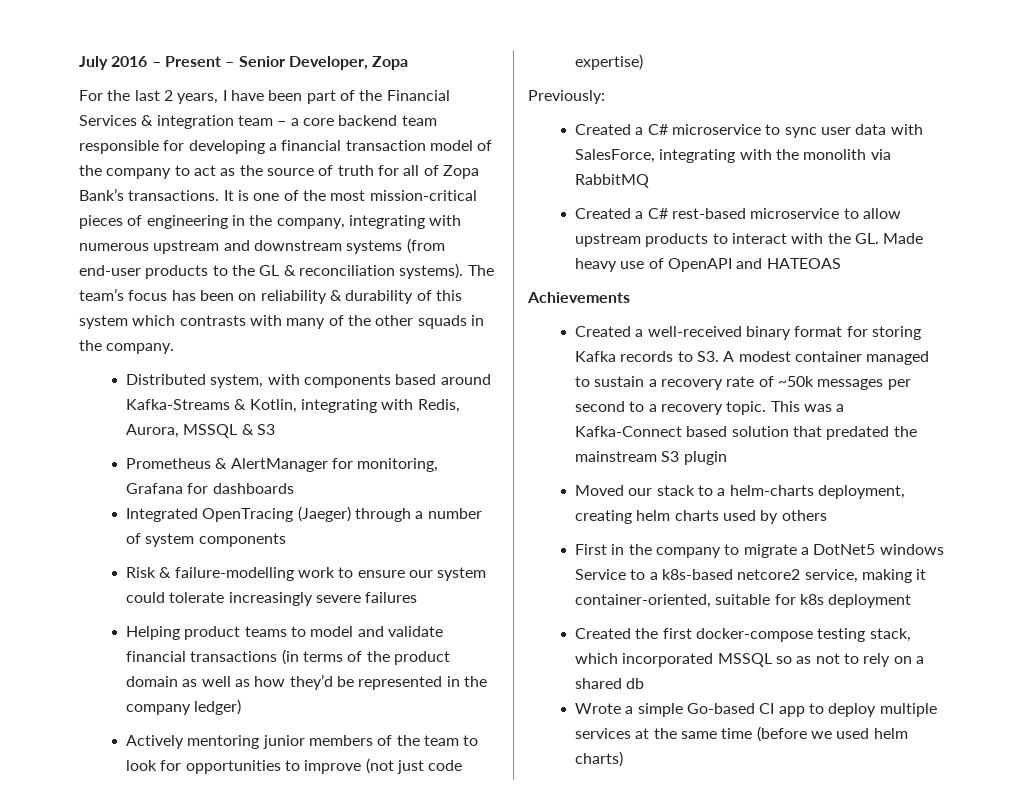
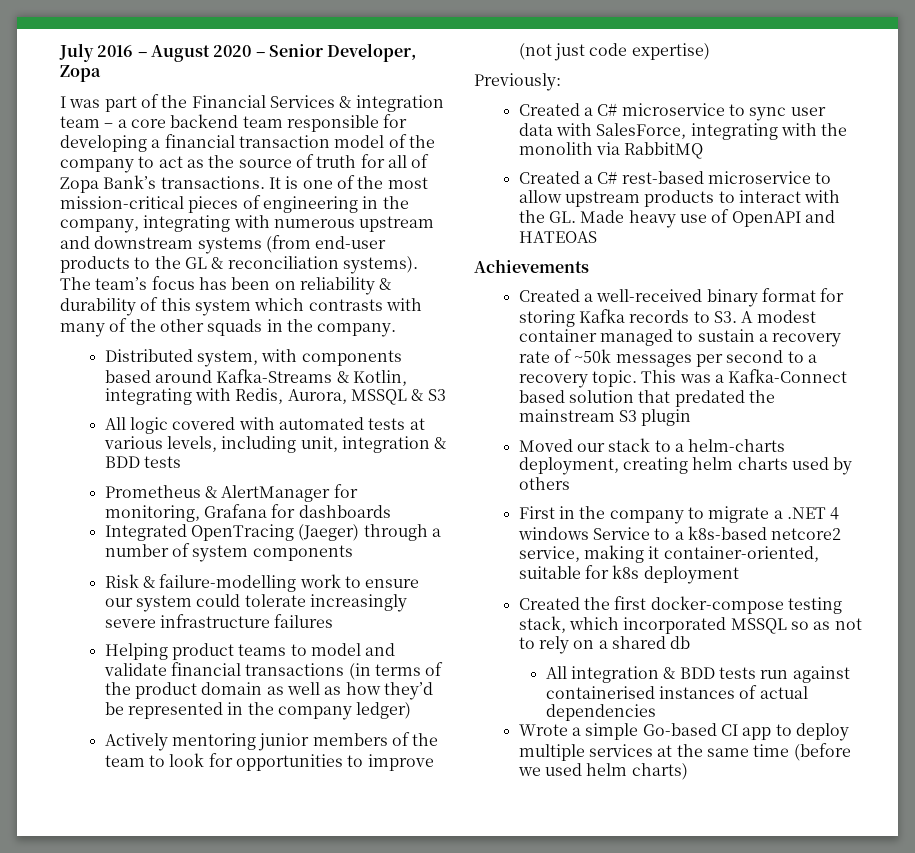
- July 2016 – Present – Senior Developer, Zopa
+ July 2016 – August 2020 – Senior Developer, Zopa
- For the last 2 years, I have been part of the Financial Services & integration team – a core backend team responsible for developing a financial transaction model of the company to act as the source of truth for all of Zopa Bank’s transactions.
+ I was part of the Financial Services & integration team – a core backend team responsible for developing a financial transaction model of the company to act as the source of truth for all of Zopa Bank’s transactions.
+ All logic covered with automated tests at various levels, including unit, integration & BDD tests
- Risk & failure-modelling work to ensure our system could tolerate increasingly severe failures
+ Risk & failure-modelling work to ensure our system could tolerate increasingly severe infrastructure failures
- First in the company to migrate a DotNet5 windows Service to a k8s-based netcore2 service, making it container-oriented, suitable for k8s deployment
+ First in the company to migrate a .NET 4 windows Service to a k8s-based netcore2 service, making it container-oriented, suitable for k8s deployment
+ All integration & BDD tests run against containerised instances of actual dependencies

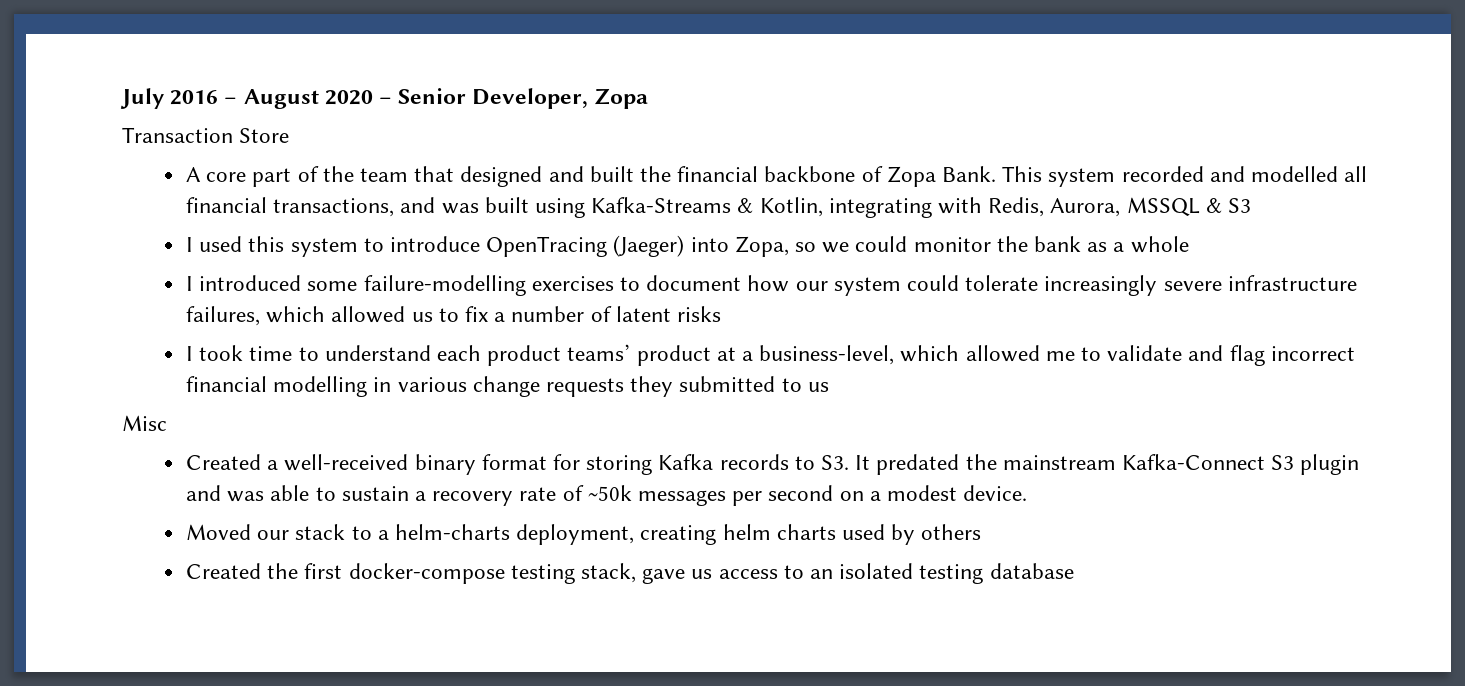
- I was part of the Financial Services & integration team – a core backend team responsible for developing a financial transaction model of the company to act as the source of truth for all of Zopa Bank’s transactions. It is one of the most mission-critical pieces of engineering in the company, integrating with numerous upstream and downstream systems (from end-user products to the GL & reconciliation systems). The team’s focus has been on reliability & durability of this system which contrasts with many of the other squads in the company.
- Distributed system, with components based around Kafka-Streams & Kotlin, integrating with Redis, Aurora, MSSQL & S3
+ Transaction Store
+ A core part of the team that designed and built the financial backbone of Zopa Bank. This system recorded and modelled all financial transactions, and was built using Kafka-Streams & Kotlin, integrating with Redis, Aurora, MSSQL & S3
- All logic covered with automated tests at various levels, including unit, integration & BDD tests
- Prometheus & AlertManager for monitoring, Grafana for dashboards
- Integrated OpenTracing (Jaeger) through a number of system components
- Risk & failure-modelling work to ensure our system could tolerate increasingly severe infrastructure failures
- Helping product teams to model and validate financial transactions (in terms of the product domain as well as how they’d be represented in the company ledger)
- Actively mentoring junior members of the team to look for opportunities to improve (not just code expertise)
- Previously:
- Created a C# microservice to sync user data with SalesForce, integrating with the monolith via RabbitMQ
- Created a C# rest-based microservice to allow upstream products to interact with the GL. Made heavy use of OpenAPI and HATEOAS
- Achievements
+ I used this system to introduce OpenTracing (Jaeger) into Zopa, so we could monitor the bank as a whole
+ I introduced some failure-modelling exercises to document how our system could tolerate increasingly severe infrastructure failures, which allowed us to fix a number of latent risks
+ I took time to understand each product teams’ product at a business-level, which allowed me to validate and flag incorrect financial modelling in various change requests they submitted to us
+ Misc
- Created a well-received binary format for storing Kafka records to S3. A modest container managed to sustain a recovery rate of ~50k messages per second to a recovery topic. This was a Kafka-Connect based solution that predated the mainstream S3 plugin
+ Created a well-received binary format for storing Kafka records to S3. It predated the mainstream Kafka-Connect S3 plugin and was able to sustain a recovery rate of ~50k messages per second on a modest device.
- First in the company to migrate a .NET 4 windows Service to a k8s-based netcore2 service, making it container-oriented, suitable for k8s deployment
- Created the first docker-compose testing stack, which incorporated MSSQL so as not to rely on a shared db
- All integration & BDD tests run against containerised instances of actual dependencies
- Wrote a simple Go-based CI app to deploy multiple services at the same time (before we used helm charts)
+ Created the first docker-compose testing stack, gave us access to an isolated testing database

